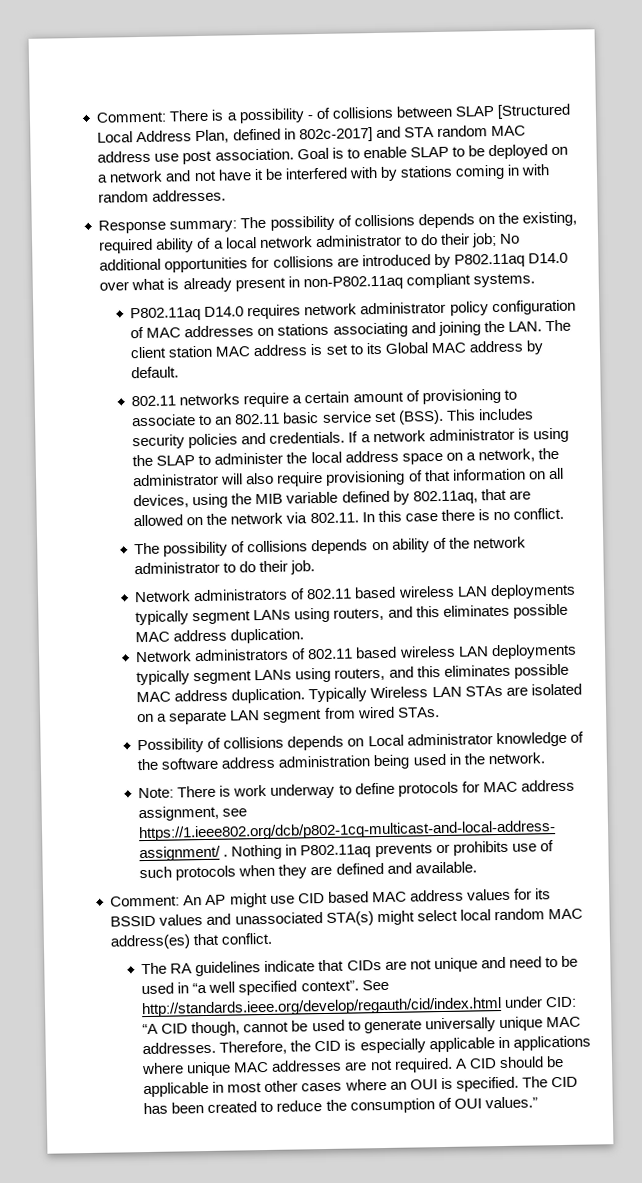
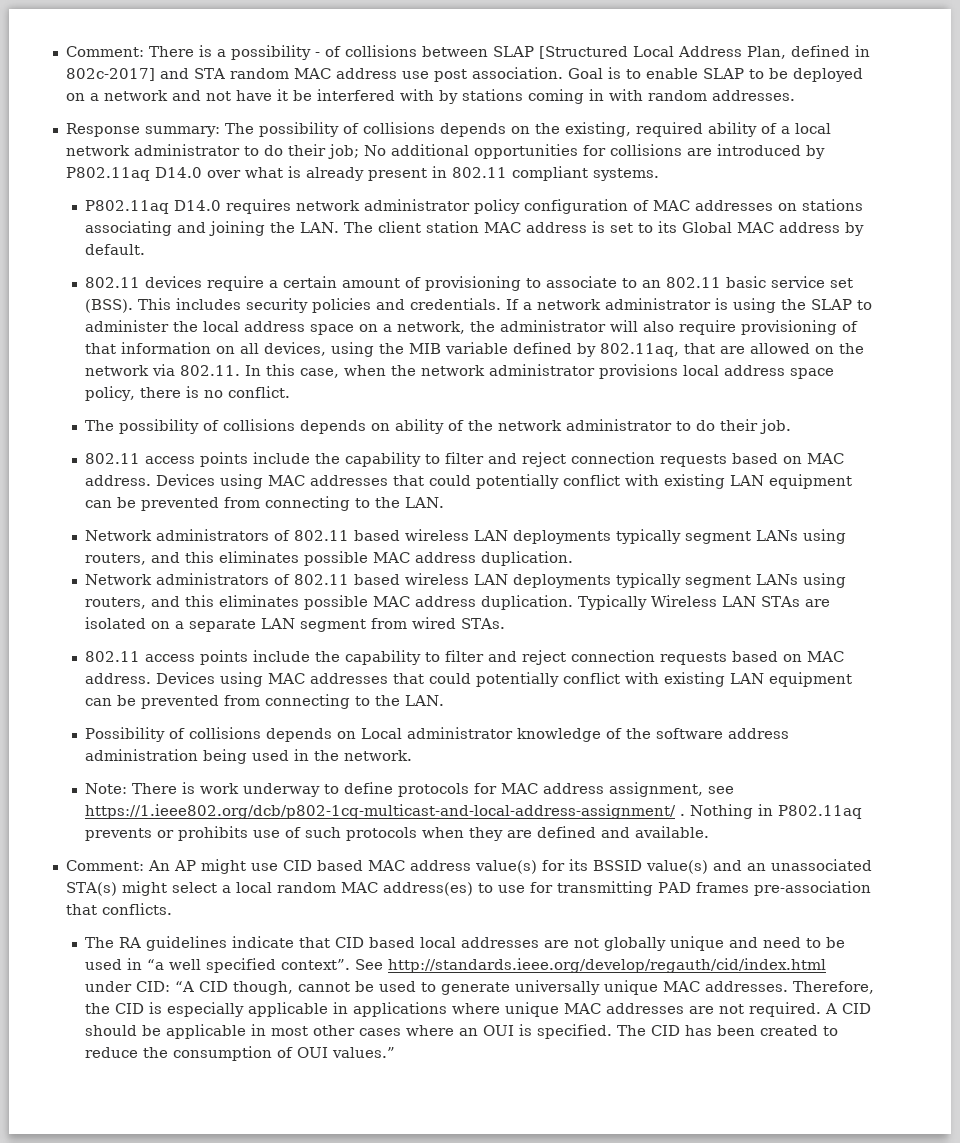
- Response summary: The possibility of collisions depends on the existing, required ability of a local network administrator to do their job; No additional opportunities for collisions are introduced by P802.11aq D14.0 over what is already present in non-P802.11aq compliant systems.
+ Response summary: The possibility of collisions depends on the existing, required ability of a local network administrator to do their job; No additional opportunities for collisions are introduced by P802.11aq D14.0 over what is already present in 802.11 compliant systems.
- 802.11 networks require a certain amount of provisioning to associate to an 802.11 basic service set (BSS).
+ 802.11 devices require a certain amount of provisioning to associate to an 802.11 basic service set (BSS).
- If a network administrator is using the SLAP to administer the local address space on a network, the administrator will also require provisioning of that information on all devices, using the MIB variable defined by 802.11aq, that are allowed on the network via 802.11. In this case there is no conflict.
+ If a network administrator is using the SLAP to administer the local address space on a network, the administrator will also require provisioning of that information on all devices, using the MIB variable defined by 802.11aq, that are allowed on the network via 802.11. In this case, when the network administrator provisions local address space policy, there is no conflict.
  The possibility of collisions depends on ability of the network administrator to do their job.
+ 802.11 access points include the capability to filter and reject connection requests based on MAC address. Devices using MAC addresses that could potentially conflict with existing LAN equipment can be prevented from connecting to the LAN.
  Typically Wireless LAN STAs are isolated on a separate LAN segment from wired STAs.
+ 802.11 access points include the capability to filter and reject connection requests based on MAC address. Devices using MAC addresses that could potentially conflict with existing LAN equipment can be prevented from connecting to the LAN.
- Comment: An AP might use CID based MAC address values for its BSSID values and unassociated STA(s) might select local random MAC address(es) that conflict.
+ Comment: An AP might use CID based MAC address value(s) for its BSSID value(s) and an unassociated STA(s) might select a local random MAC address(es) to use for transmitting PAD frames pre-association that conflicts.
- The RA guidelines indicate that CIDs are not unique and need to be used in “a well specified context”.
+ The RA guidelines indicate that CID based local addresses are not globally unique and need to be used in “a well specified context”.

